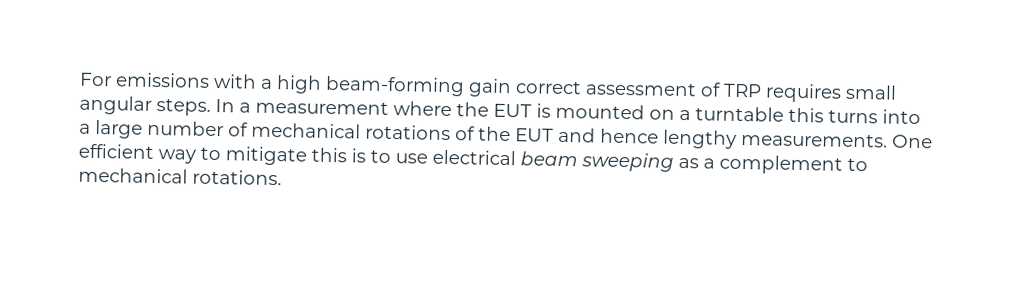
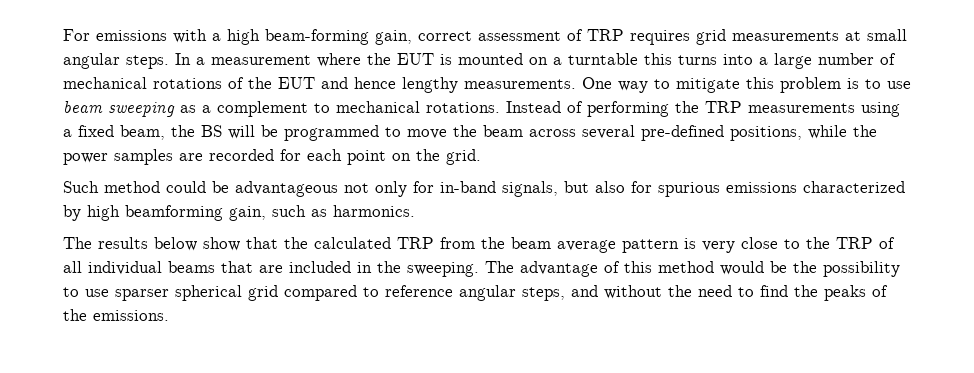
- For emissions with a high beam-forming gain correct assessment of TRP requires small angular steps.
+ For emissions with a high beam-forming gain, correct assessment of TRP requires grid measurements at small angular steps.
- One efficient way to mitigate this is to use electrical beam sweeping as a complement to mechanical rotations.
+ One way to mitigate this problem is to use beam sweeping as a complement to mechanical rotations.
+ Instead of performing the TRP measurements using a fixed beam, the BS will be programmed to move the beam across several pre-defined positions, while the power samples are recorded for each point on the grid.
+ Such method could be advantageous not only for in-band signals, but also for spurious emissions characterized by high beamforming gain, such as harmonics.
+ The results below show that the calculated TRP from the beam average pattern is very close to the TRP of all individual beams that are included in the sweeping. The advantage of this method would be the possibility to use sparser spherical grid compared to reference angular steps, and without the need to find the peaks of the emissions.

